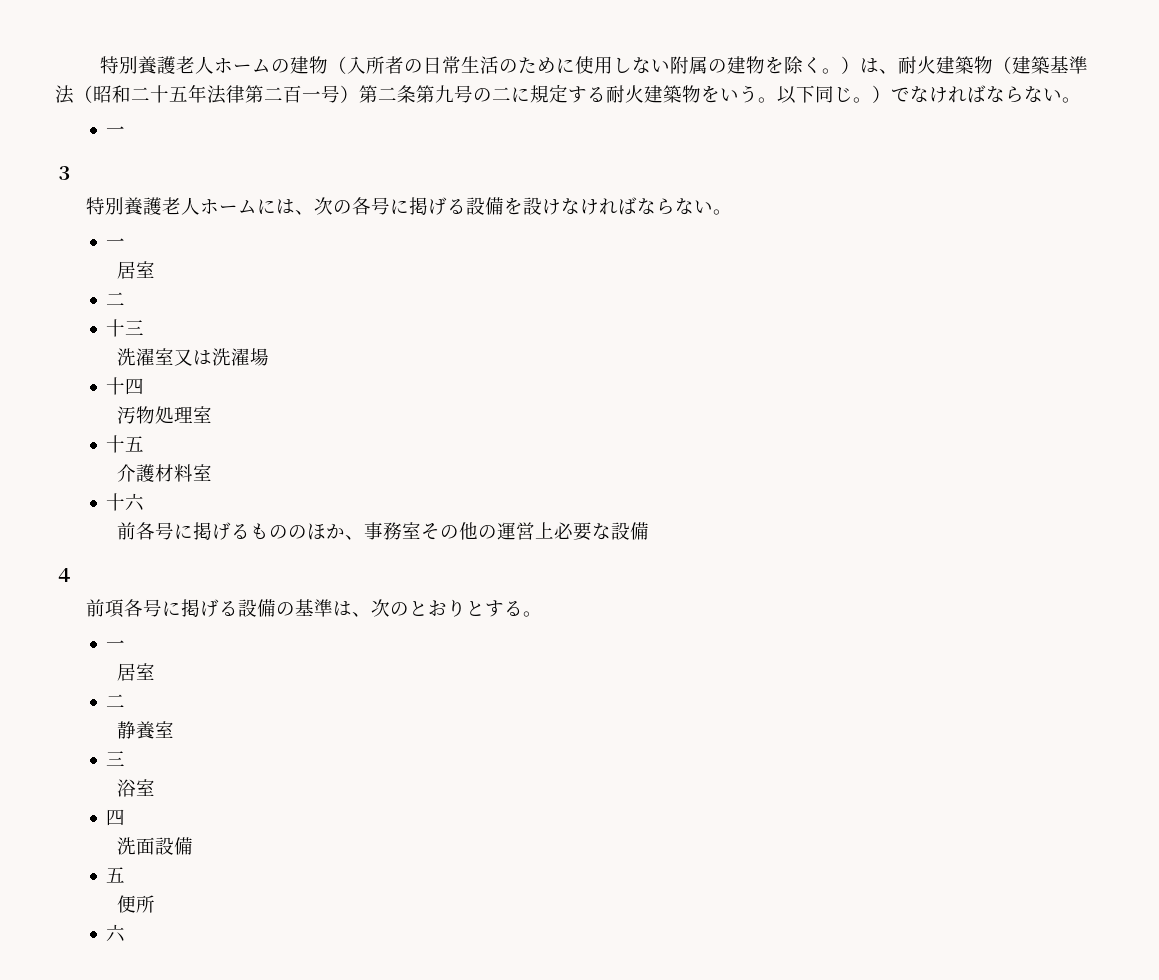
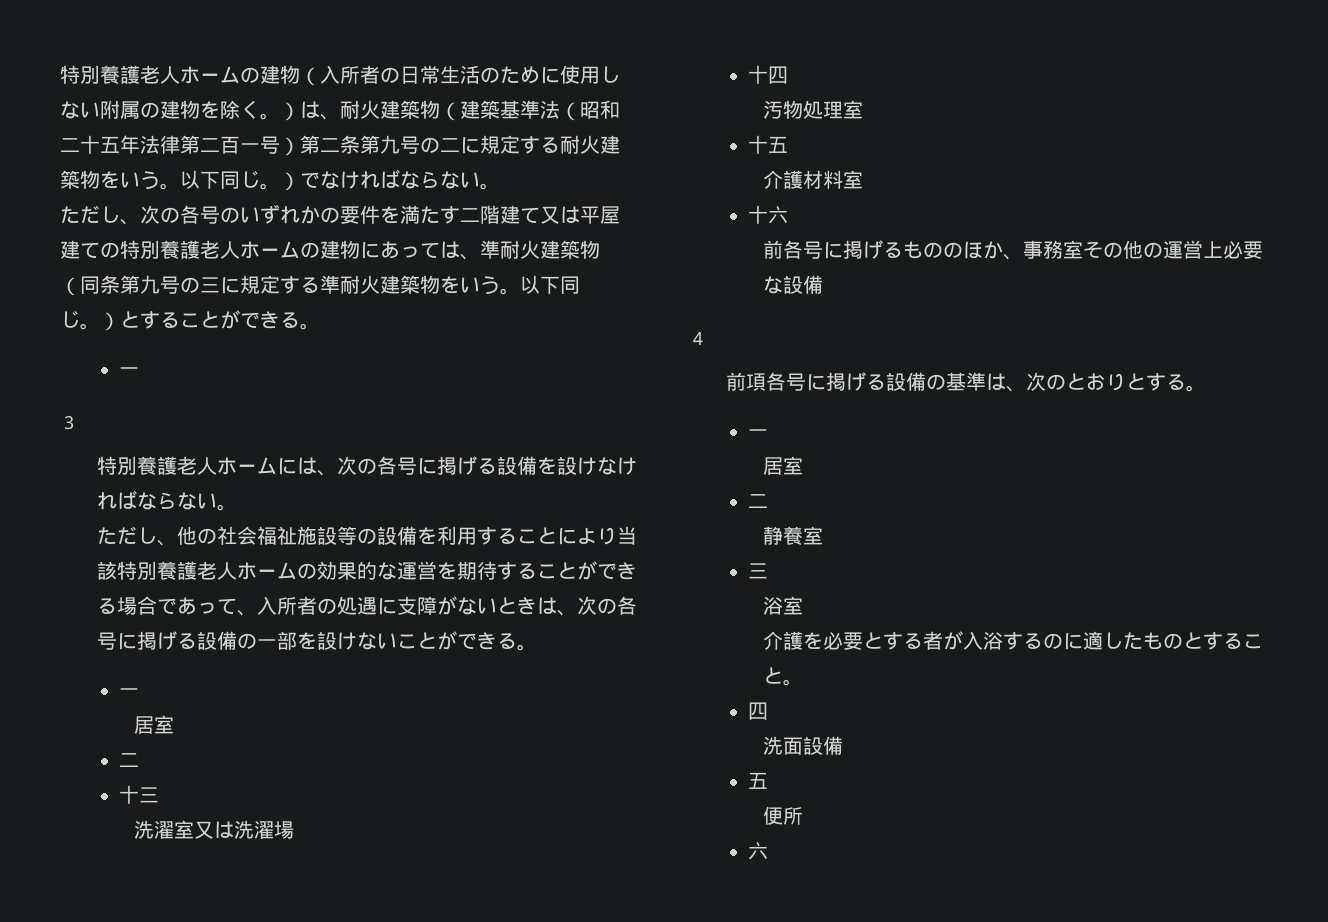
+ ただし、次の各号のいずれかの要件を満たす二階建て又は平屋建ての特別養護老人ホームの建物にあっては、準耐火建築物（同条第九号の三に規定する準耐火建築物をいう。以下同じ。）とすることができる。
+ ただし、他の社会福祉施設等の設備を利用することにより当該特別養護老人ホームの効果的な運営を期待することができる場合であって、入所者の処遇に支障がないときは、次の各号に掲げる設備の一部を設けないことができる。
+ 介護を必要とする者が入浴するのに適したものとすること。

